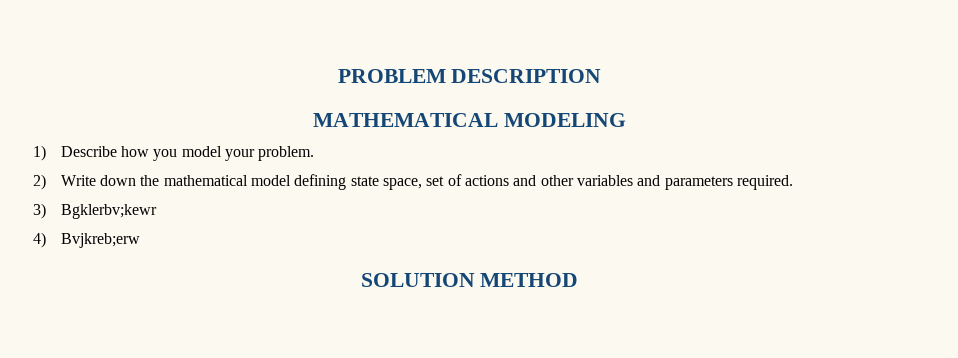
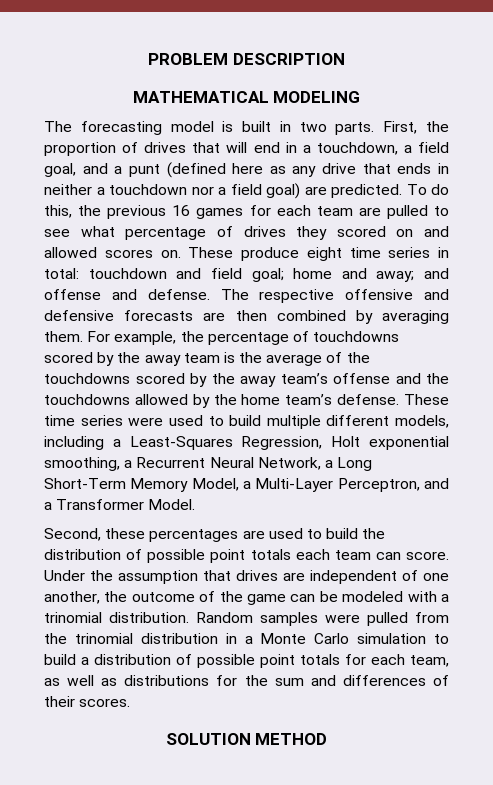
- 1) Describe how you model your problem.
- 2) Write down the mathematical model defining state space, set of actions and other variables and parameters required.
- 3) Bgklerbv;kewr
- 4) Bvjkreb;erw
+ The forecasting model is built in two parts. First, the proportion of drives that will end in a touchdown, a field goal, and a punt (defined here as any drive that ends in neither a touchdown nor a field goal) are predicted. To do this, the previous 16 games for each team are pulled to see what percentage of drives they scored on and allowed scores on. These produce eight time series in total: touchdown and field goal; home and away; and offense and defense. The respective offensive and defensive forecasts are then combined by averaging them. For example, the percentage of touchdowns scored by the away team is the average of the touchdowns scored by the away team’s offense and the touchdowns allowed by the home team’s defense. These time series were used to build multiple different models, including a Least-Squares Regression, Holt exponential smoothing, a Recurrent Neural Network, a Long Short-Term Memory Model, a Multi-Layer Perceptron, and a Transformer Model.
+ Second, these percentages are used to build the distribution of possible point totals each team can score. Under the assumption that drives are independent of one another, the outcome of the game can be modeled with a trinomial distribution. Random samples were pulled from the trinomial distribution in a Monte Carlo simulation to build a distribution of possible point totals for each team, as well as distributions for the sum and differences of their scores.

